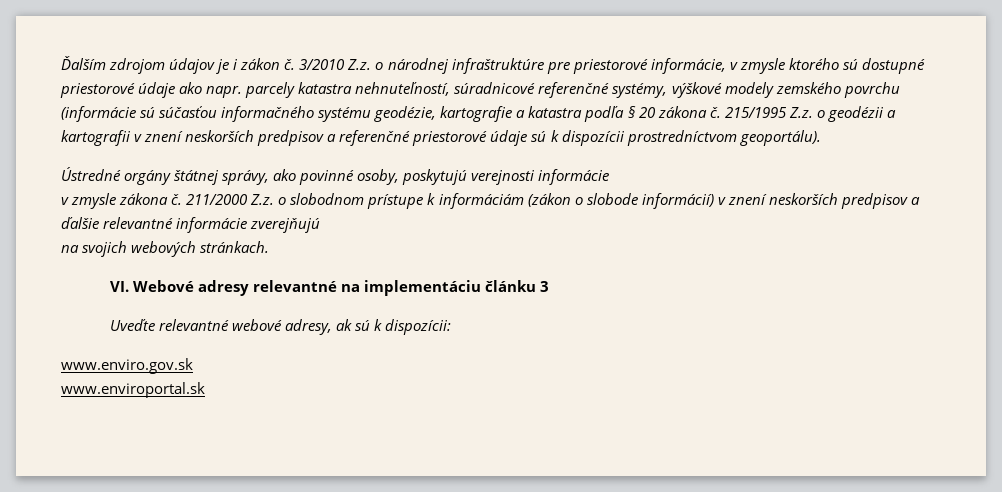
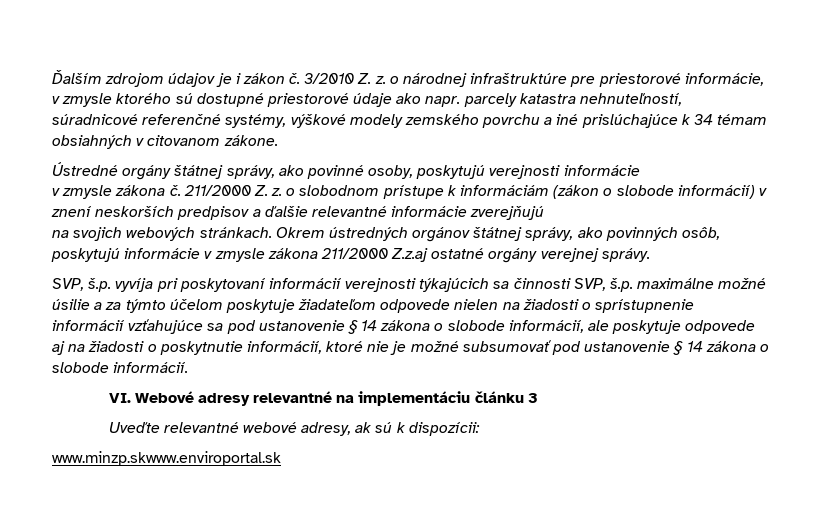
- 3/2010 Z.z. o národnej infraštruktúre pre priestorové informácie, v zmysle ktorého sú dostupné priestorové údaje ako napr. parcely katastra nehnuteľností, súradnicové referenčné systémy, výškové modely zemského povrchu (informácie sú súčasťou informačného systému geodézie, kartografie a katastra podľa § 20 zákona č. 215/1995 Z.z. o geodézii a kartografii v znení neskorších predpisov a referenčné priestorové údaje sú k dispozícii prostredníctvom geoportálu).
+ 3/2010 Z. z. o národnej infraštruktúre pre priestorové informácie, v zmysle ktorého sú dostupné priestorové údaje ako napr. parcely katastra nehnuteľností, súradnicové referenčné systémy, výškové modely zemského povrchu a iné prislúchajúce k 34 témam obsiahných v citovanom zákone.
- 211/2000 Z.z. o slobodnom prístupe k informáciám (zákon o slobode informácií) v znení neskorších predpisov a ďalšie relevantné informácie zverejňujú
+ 211/2000 Z. z. o slobodnom prístupe k informáciám (zákon o slobode informácií) v znení neskorších predpisov a ďalšie relevantné informácie zverejňujú
+ Okrem ústredných orgánov štátnej správy, ako povinných osôb, poskytujú informácie v zmysle zákona 211/2000 Z.z.aj ostatné orgány verejnej správy.
+ SVP, š.p. vyvíja pri poskytovaní informácií verejnosti týkajúcich sa činnosti SVP, š.p. maximálne možné úsilie a za týmto účelom poskytuje žiadateľom odpovede nielen na žiadosti o sprístupnenie informácií vzťahujúce sa pod ustanovenie § 14 zákona o slobode informácií, ale poskytuje odpovede aj na žiadosti o poskytnutie informácií, ktoré nie je možné subsumovať pod ustanovenie § 14 zákona o slobode informácií.
- www.enviro.gov.sk
- www.enviroportal.sk
+ www.minzp.skwww.enviroportal.sk

